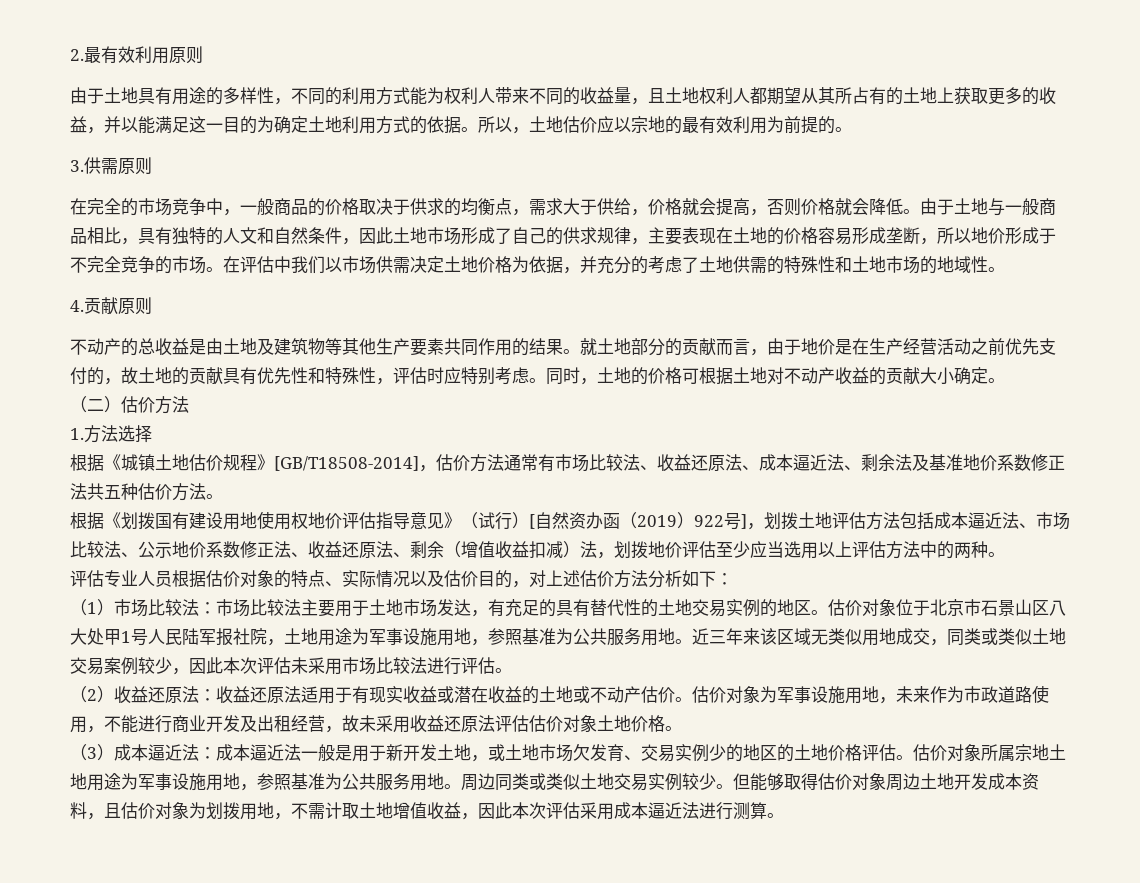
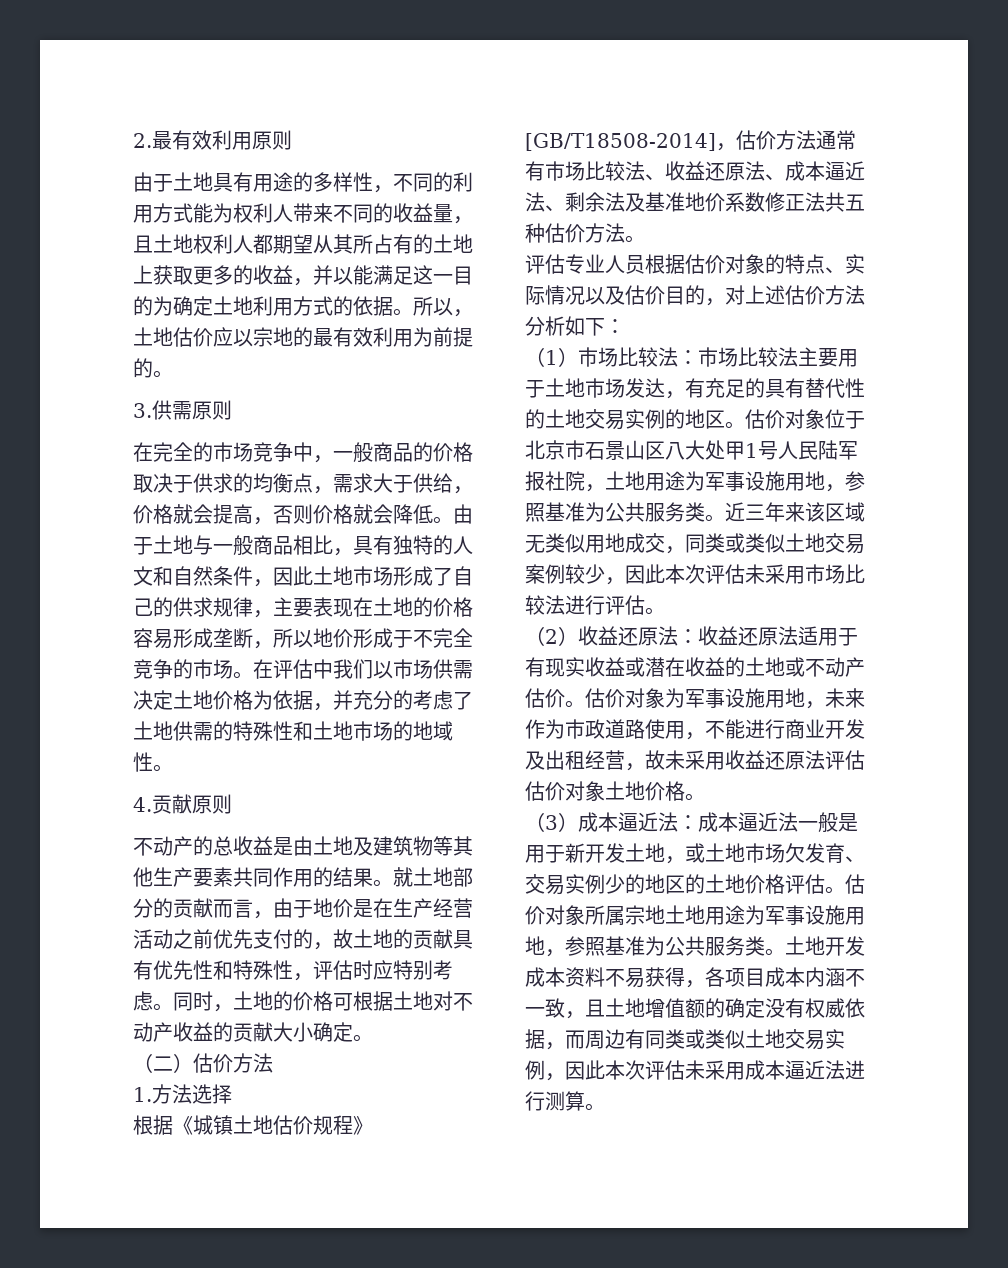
- 根据《划拨国有建设用地使用权地价评估指导意见》（试行）[自然资办函（2019）922号]，划拨土地评估方法包括成本逼近法、市场比较法、公示地价系数修正法、收益还原法、剩余（增值收益扣减）法，划拨地价评估至少应当选用以上评估方法中的两种。
- 估价对象位于北京市石景山区八大处甲1号人民陆军报社院，土地用途为军事设施用地，参照基准为公共服务用地。
+ 估价对象位于北京市石景山区八大处甲1号人民陆军报社院，土地用途为军事设施用地，参照基准为公共服务类。
- 估价对象所属宗地土地用途为军事设施用地，参照基准为公共服务用地。周边同类或类似土地交易实例较少。但能够取得估价对象周边土地开发成本资料，且估价对象为划拨用地，不需计取土地增值收益，因此本次评估采用成本逼近法进行测算。
+ 估价对象所属宗地土地用途为军事设施用地，参照基准为公共服务类。土地开发成本资料不易获得，各项目成本内涵不一致，且土地增值额的确定没有权威依据，而周边有同类或类似土地交易实例，因此本次评估未采用成本逼近法进行测算。

